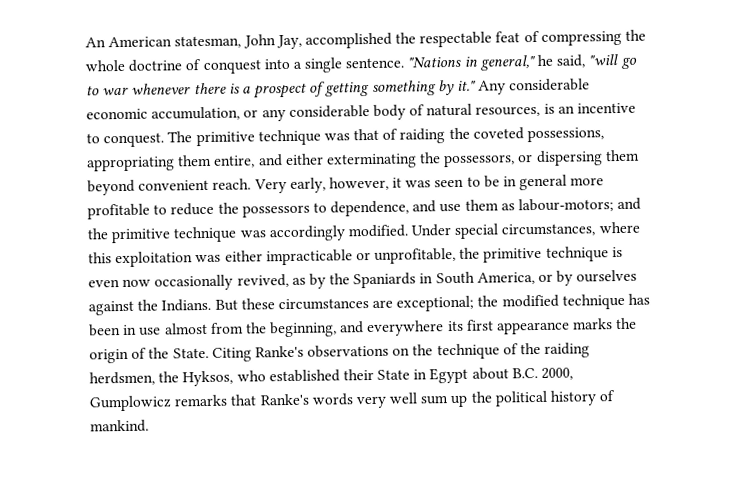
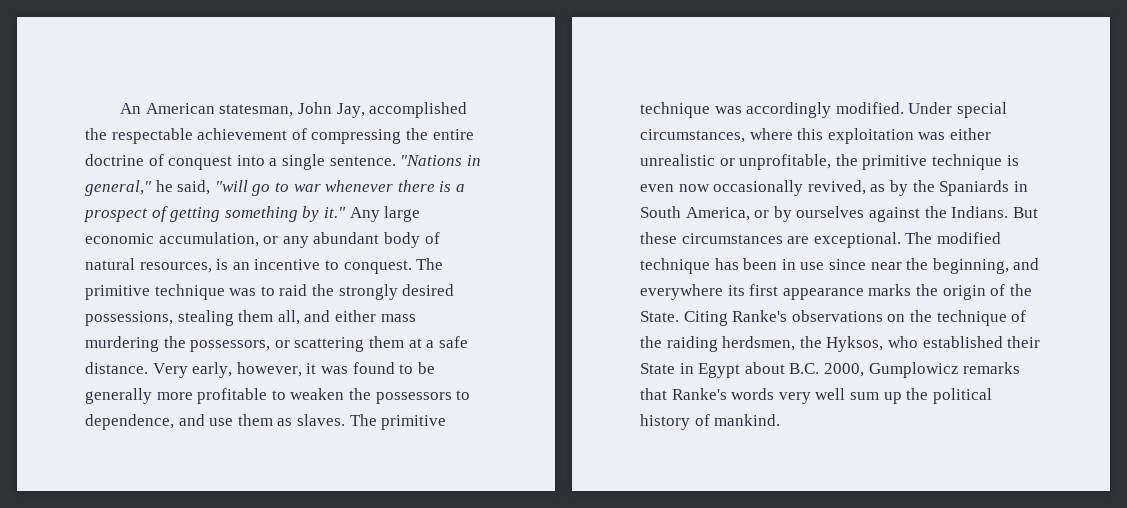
- An American statesman, John Jay, accomplished the respectable feat of compressing the whole doctrine of conquest into a single sentence.
+ An American statesman, John Jay, accomplished the respectable achievement of compressing the entire doctrine of conquest into a single sentence.
- Any considerable economic accumulation, or any considerable body of natural resources, is an incentive to conquest.
+ Any large economic accumulation, or any abundant body of natural resources, is an incentive to conquest.
- The primitive technique was that of raiding the coveted possessions, appropriating them entire, and either exterminating the possessors, or dispersing them beyond convenient reach.
+ The primitive technique was to raid the strongly desired possessions, stealing them all, and either mass murdering the possessors, or scattering them at a safe distance.
- Very early, however, it was seen to be in general more profitable to reduce the possessors to dependence, and use them as labour-motors; and the primitive technique was accordingly modified.
+ Very early, however, it was found to be generally more profitable to weaken the possessors to dependence, and use them as slaves. The primitive technique was accordingly modified.
- Under special circumstances, where this exploitation was either impracticable or unprofitable, the primitive technique is even now occasionally revived, as by the Spaniards in South America, or by ourselves against the Indians.
+ Under special circumstances, where this exploitation was either unrealistic or unprofitable, the primitive technique is even now occasionally revived, as by the Spaniards in South America, or by ourselves against the Indians.
- But these circumstances are exceptional; the modified technique has been in use almost from the beginning, and everywhere its first appearance marks the origin of the State.
+ But these circumstances are exceptional. The modified technique has been in use since near the beginning, and everywhere its first appearance marks the origin of the State.

